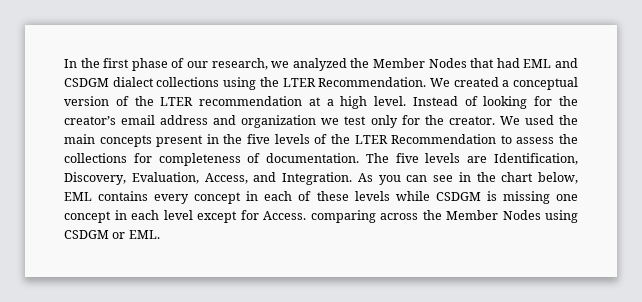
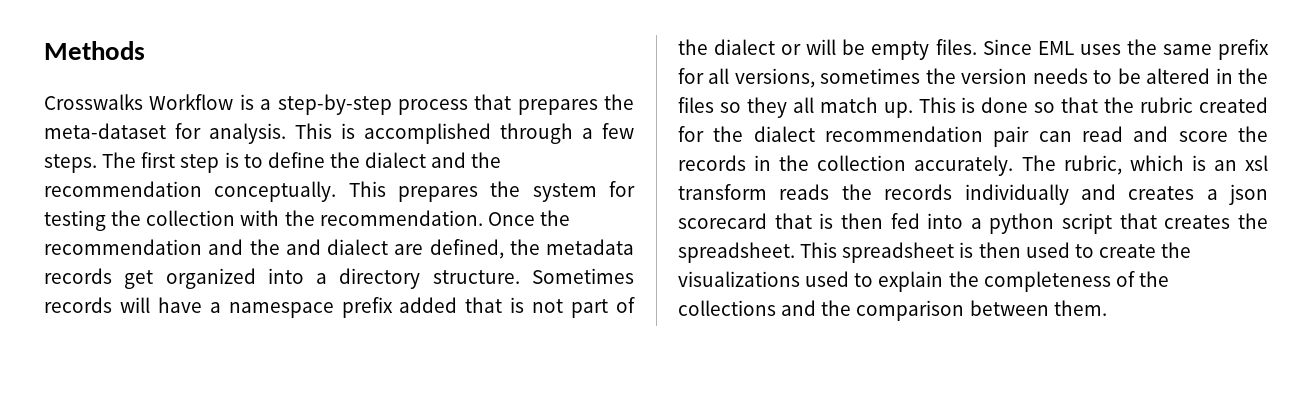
- In the first phase of our research, we analyzed the Member Nodes that had EML and CSDGM dialect collections using the LTER Recommendation. We created a conceptual version of the LTER recommendation at a high level. Instead of looking for the creator’s email address and organization we test only for the creator. We used the main concepts present in the five levels of the LTER Recommendation to assess the collections for completeness of documentation. The five levels are Identification, Discovery, Evaluation, Access, and Integration. As you can see in the chart below, EML contains every concept in each of these levels while CSDGM is missing one concept in each level except for Access. comparing across the Member Nodes using CSDGM or EML.
+ Methods
+ Crosswalks Workflow is a step-by-step process that prepares the meta-dataset for analysis. This is accomplished through a few steps. The first step is to define the dialect and the recommendation conceptually. This prepares the system for testing the collection with the recommendation. Once the recommendation and the and dialect are defined, the metadata records get organized into a directory structure. Sometimes records will have a namespace prefix added that is not part of the dialect or will be empty files. Since EML uses the same prefix for all versions, sometimes the version needs to be altered in the files so they all match up. This is done so that the rubric created for the dialect recommendation pair can read and score the records in the collection accurately. The rubric, which is an xsl transform reads the records individually and creates a json scorecard that is then fed into a python script that creates the spreadsheet. This spreadsheet is then used to create the visualizations used to explain the completeness of the collections and the comparison between them.

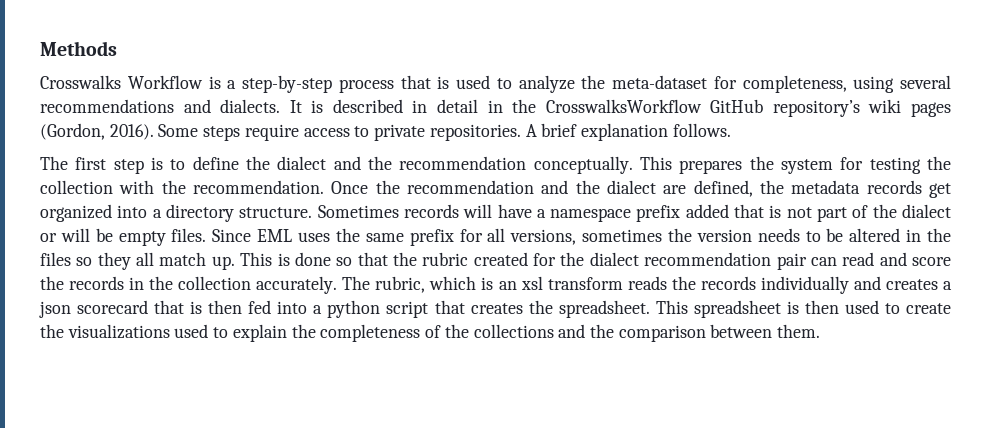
- Crosswalks Workflow is a step-by-step process that prepares the meta-dataset for analysis. This is accomplished through a few steps. The first step is to define the dialect and the recommendation conceptually.
+ Crosswalks Workflow is a step-by-step process that is used to analyze the meta-dataset for completeness, using several recommendations and dialects. It is described in detail in the CrosswalksWorkflow GitHub repository’s wiki pages (Gordon, 2016). Some steps require access to private repositories. A brief explanation follows.
+ The first step is to define the dialect and the recommendation conceptually.
- Once the recommendation and the and dialect are defined, the metadata records get organized into a directory structure.
+ Once the recommendation and the dialect are defined, the metadata records get organized into a directory structure.

